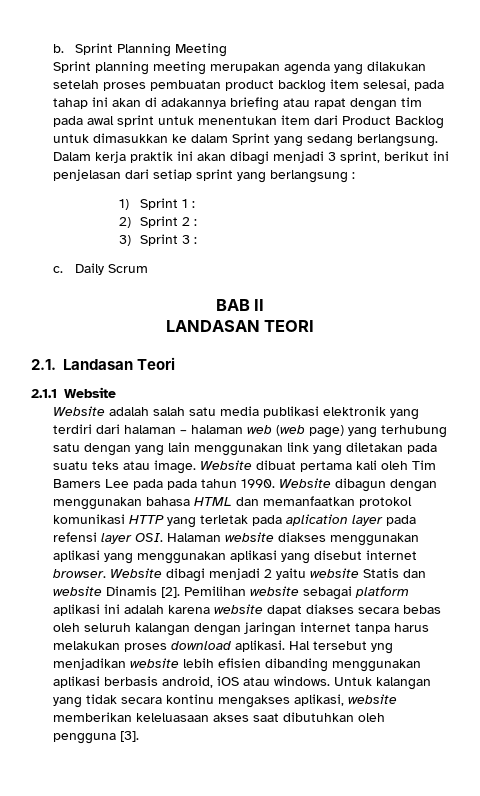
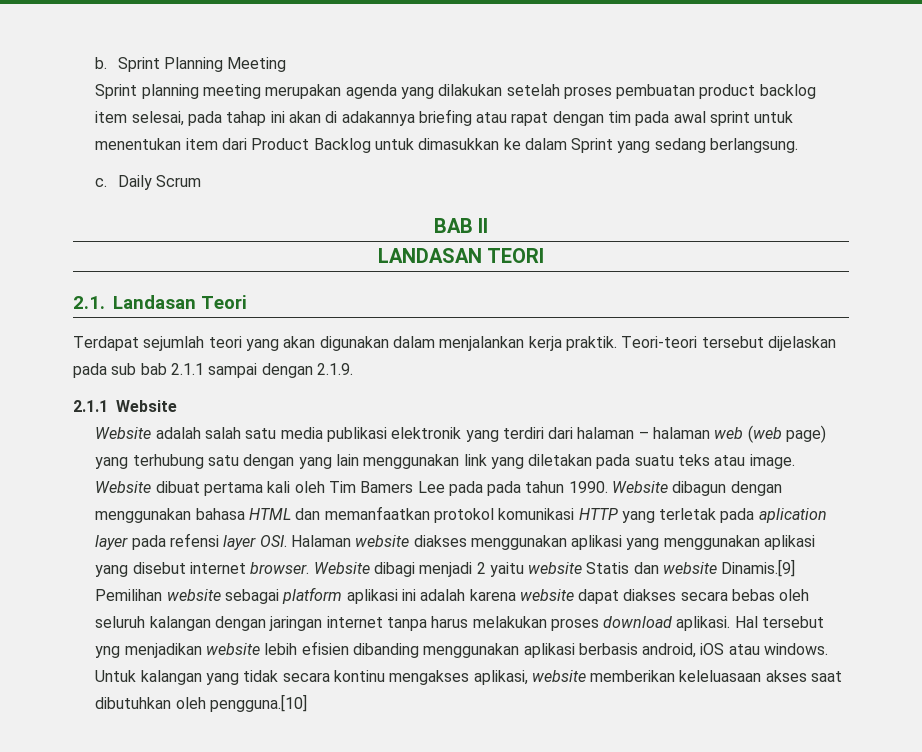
- Dalam kerja praktik ini akan dibagi menjadi 3 sprint, berikut ini penjelasan dari setiap sprint yang berlangsung :
- 1) Sprint 1 :
- 2) Sprint 2 :
- 3) Sprint 3 :
+ Terdapat sejumlah teori yang akan digunakan dalam menjalankan kerja praktik. Teori-teori tersebut dijelaskan pada sub bab 2.1.1 sampai dengan 2.1.9.
- Website dibagi menjadi 2 yaitu website Statis dan website Dinamis [2]. Pemilihan website sebagai platform aplikasi ini adalah karena website dapat diakses secara bebas oleh seluruh kalangan dengan jaringan internet tanpa harus melakukan proses download aplikasi.
+ Website dibagi menjadi 2 yaitu website Statis dan website Dinamis.[9] Pemilihan website sebagai platform aplikasi ini adalah karena website dapat diakses secara bebas oleh seluruh kalangan dengan jaringan internet tanpa harus melakukan proses download aplikasi.
- Untuk kalangan yang tidak secara kontinu mengakses aplikasi, website memberikan keleluasaan akses saat dibutuhkan oleh pengguna [3].
+ Untuk kalangan yang tidak secara kontinu mengakses aplikasi, website memberikan keleluasaan akses saat dibutuhkan oleh pengguna.[10]

